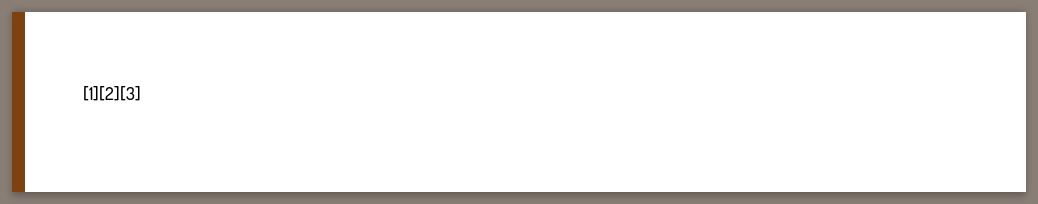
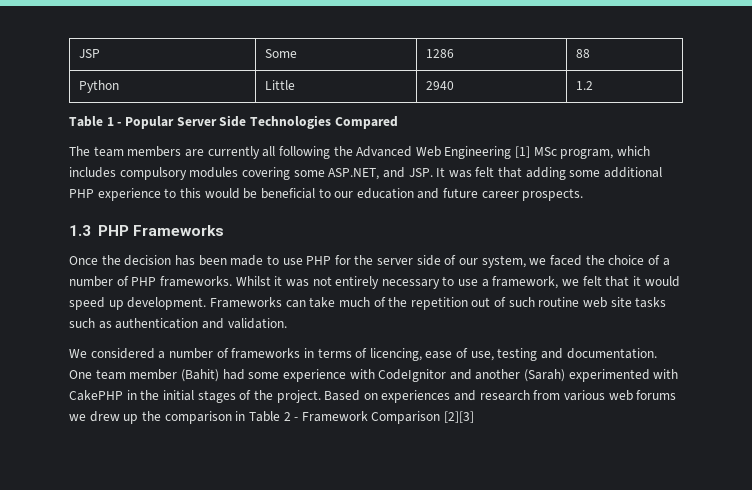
- [1][2][3]
+ JSP | Some | 1286 | 88
+ Python | Little | 2940 | 1.2
+ Table 1 - Popular Server Side Technologies Compared
+ The team members are currently all following the Advanced Web Engineering [1] MSc program, which includes compulsory modules covering some ASP.NET, and JSP. It was felt that adding some additional PHP experience to this would be beneficial to our education and future career prospects.
+ 1.3 PHP Frameworks
+ Once the decision has been made to use PHP for the server side of our system, we faced the choice of a number of PHP frameworks. Whilst it was not entirely necessary to use a framework, we felt that it would speed up development. Frameworks can take much of the repetition out of such routine web site tasks such as authentication and validation.
+ We considered a number of frameworks in terms of licencing, ease of use, testing and documentation. One team member (Bahit) had some experience with CodeIgnitor and another (Sarah) experimented with CakePHP in the initial stages of the project. Based on experiences and research from various web forums we drew up the comparison in Table 2 - Framework Comparison [2][3]

